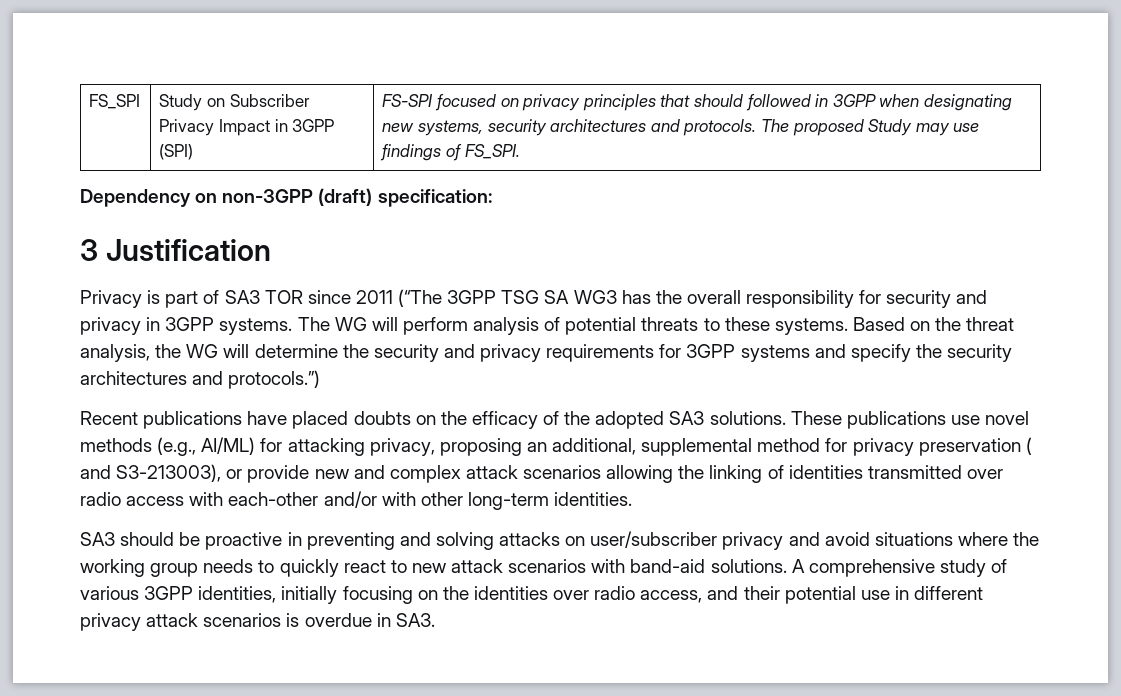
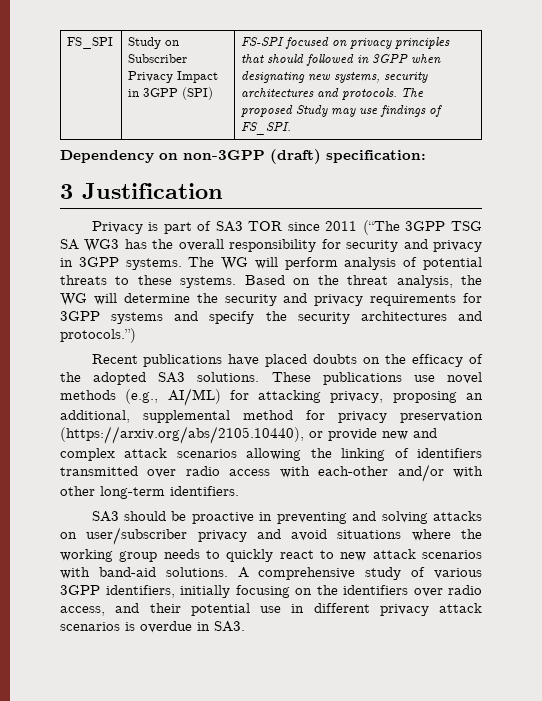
- These publications use novel methods (e.g., AI/ML) for attacking privacy, proposing an additional, supplemental method for privacy preservation ( and S3-213003), or provide new and complex attack scenarios allowing the linking of identities transmitted over radio access with each-other and/or with other long-term identities.
+ These publications use novel methods (e.g., AI/ML) for attacking privacy, proposing an additional, supplemental method for privacy preservation (https://arxiv.org/abs/2105.10440), or provide new and complex attack scenarios allowing the linking of identifiers transmitted over radio access with each-other and/or with other long-term identifiers.
- A comprehensive study of various 3GPP identities, initially focusing on the identities over radio access, and their potential use in different privacy attack scenarios is overdue in SA3.
+ A comprehensive study of various 3GPP identifiers, initially focusing on the identifiers over radio access, and their potential use in different privacy attack scenarios is overdue in SA3.

